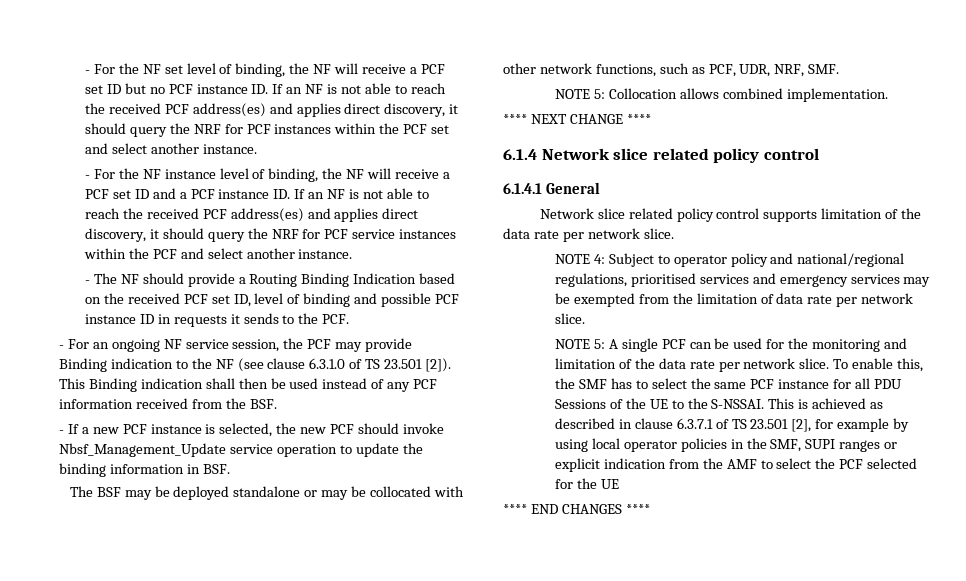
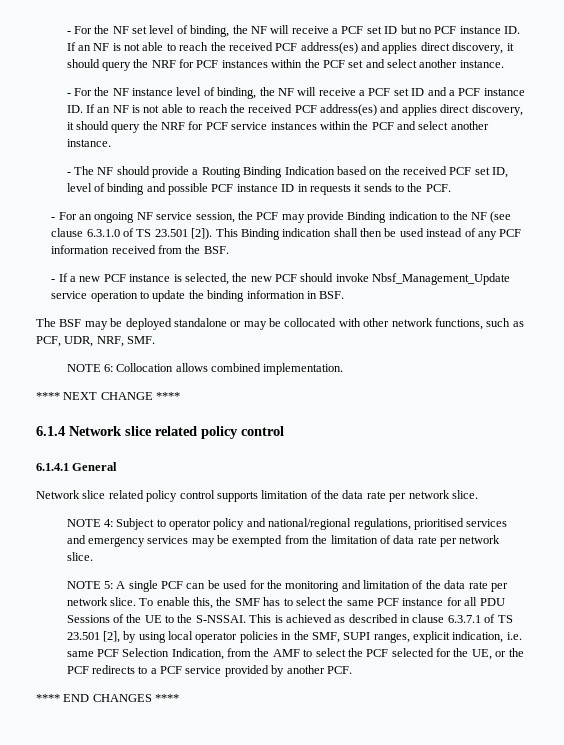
- NOTE 5: Collocation allows combined implementation.
+ NOTE 6: Collocation allows combined implementation.
- This is achieved as described in clause 6.3.7.1 of TS 23.501 [2], for example by using local operator policies in the SMF, SUPI ranges or explicit indication from the AMF to select the PCF selected for the UE
+ This is achieved as described in clause 6.3.7.1 of TS 23.501 [2], by using local operator policies in the SMF, SUPI ranges, explicit indication, i.e. same PCF Selection Indication, from the AMF to select the PCF selected for the UE, or the PCF redirects to a PCF service provided by another PCF.

